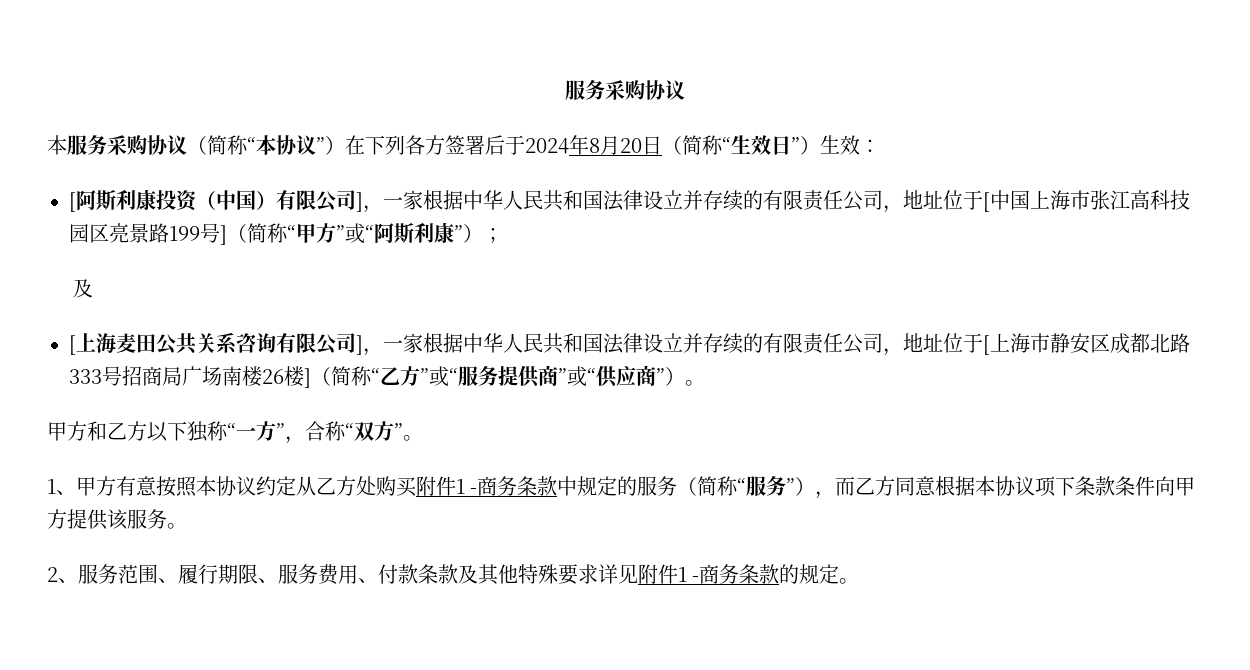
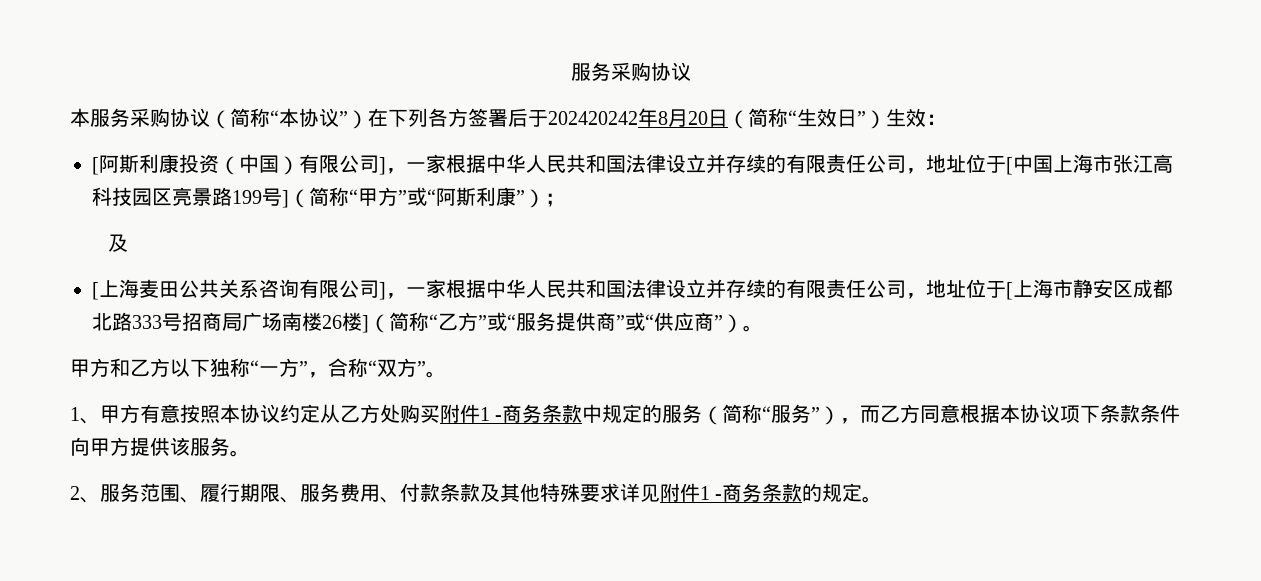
- 本服务采购协议（简称“本协议”）在下列各方签署后于2024年8月20日（简称“生效日”）生效：
+ 本服务采购协议（简称“本协议”）在下列各方签署后于202420242年8月20日（简称“生效日”）生效：

